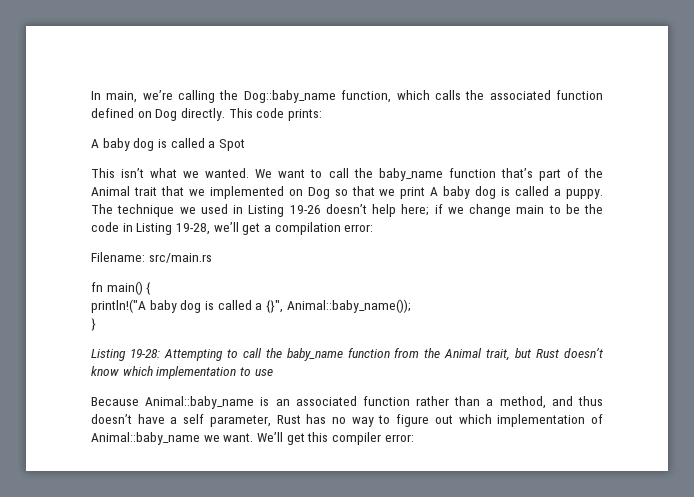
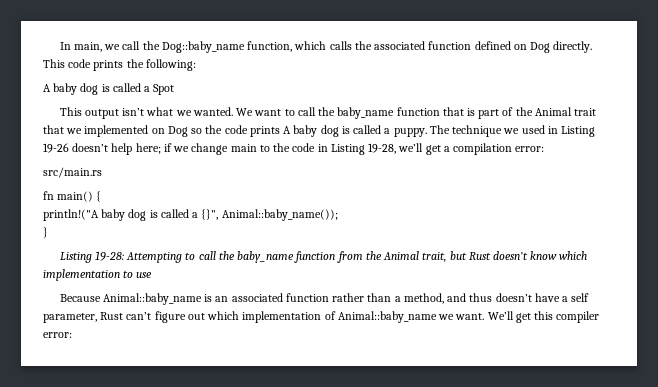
- In main, we’re calling the Dog::baby_name function, which calls the associated function defined on Dog directly.
+ In main, we call the Dog::baby_name function, which calls the associated function defined on Dog directly.
- This code prints:
+ This code prints the following:
- This isn’t what we wanted.
+ This output isn’t what we wanted.
- We want to call the baby_name function that’s part of the Animal trait that we implemented on Dog so that we print A baby dog is called a puppy.
+ We want to call the baby_name function that is part of the Animal trait that we implemented on Dog so the code prints A baby dog is called a puppy.
- The technique we used in Listing 19-26 doesn’t help here; if we change main to be the code in Listing 19-28, we’ll get a compilation error:
+ The technique we used in Listing 19-26 doesn’t help here; if we change main to the code in Listing 19-28, we’ll get a compilation error:
- Filename: src/main.rs
+ src/main.rs
- Because Animal::baby_name is an associated function rather than a method, and thus doesn’t have a self parameter, Rust has no way to figure out which implementation of Animal::baby_name we want.
+ Because Animal::baby_name is an associated function rather than a method, and thus doesn’t have a self parameter, Rust can’t figure out which implementation of Animal::baby_name we want.

